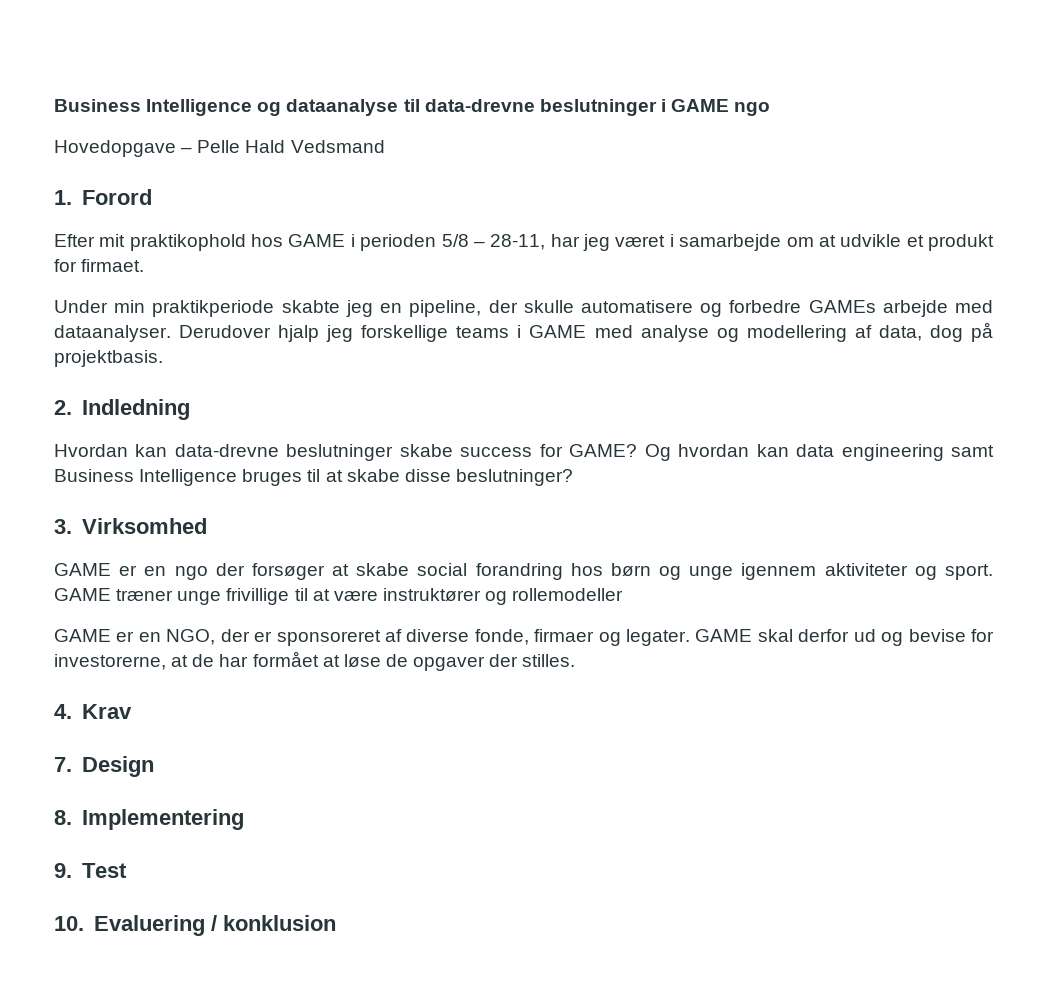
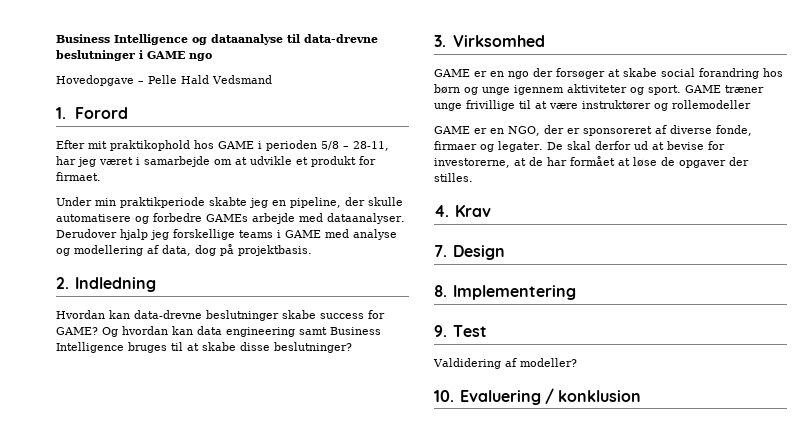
- GAME skal derfor ud og bevise for investorerne, at de har formået at løse de opgaver der stilles.
+ De skal derfor ud at bevise for investorerne, at de har formået at løse de opgaver der stilles.
+ Valdidering af modeller?

